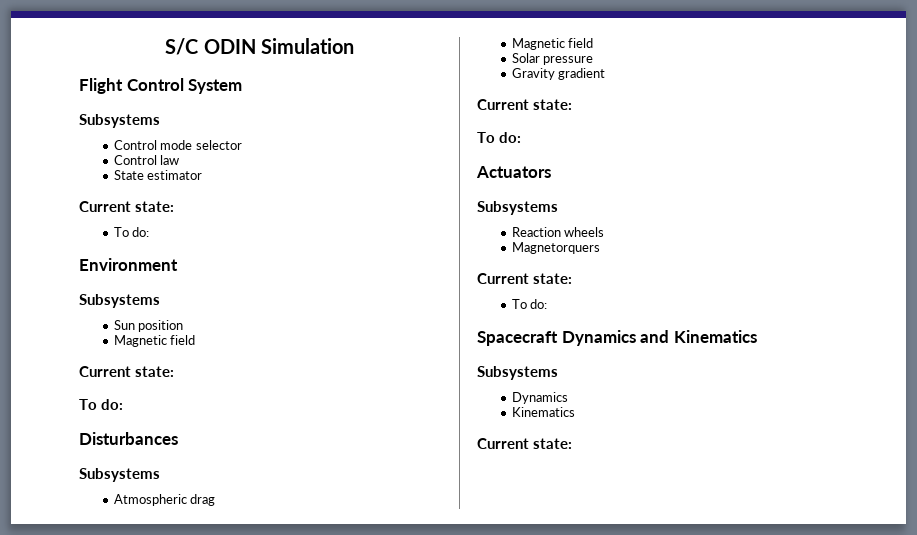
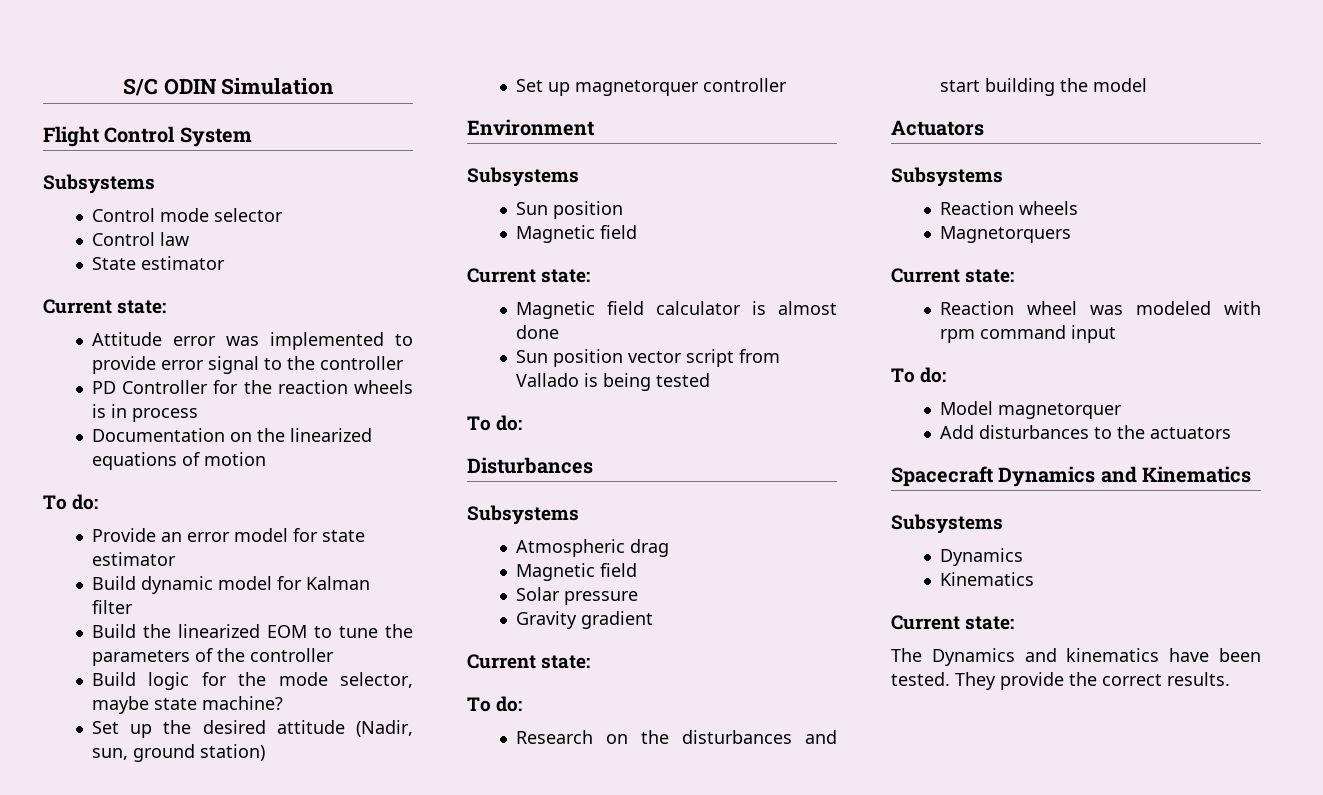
  State estimator
  Current state:
+ Attitude error was implemented to provide error signal to the controller
+ PD Controller for the reaction wheels is in process
+ Documentation on the linearized equations of motion
  To do:
+ Provide an error model for state estimator
+ Build dynamic model for Kalman filter
+ Build the linearized EOM to tune the parameters of the controller
+ Build logic for the mode selector, maybe state machine?
+ Set up the desired attitude (Nadir, sun, ground station)
+ Set up magnetorquer controller
+ Magnetic field calculator is almost done
+ Sun position vector script from Vallado is being tested
+ Research on the disturbances and start building the model
  Magnetorquers
  Current state:
+ Reaction wheel was modeled with rpm command input
  To do:
+ Model magnetorquer
+ Add disturbances to the actuators
+ The Dynamics and kinematics have been tested. They provide the correct results.

